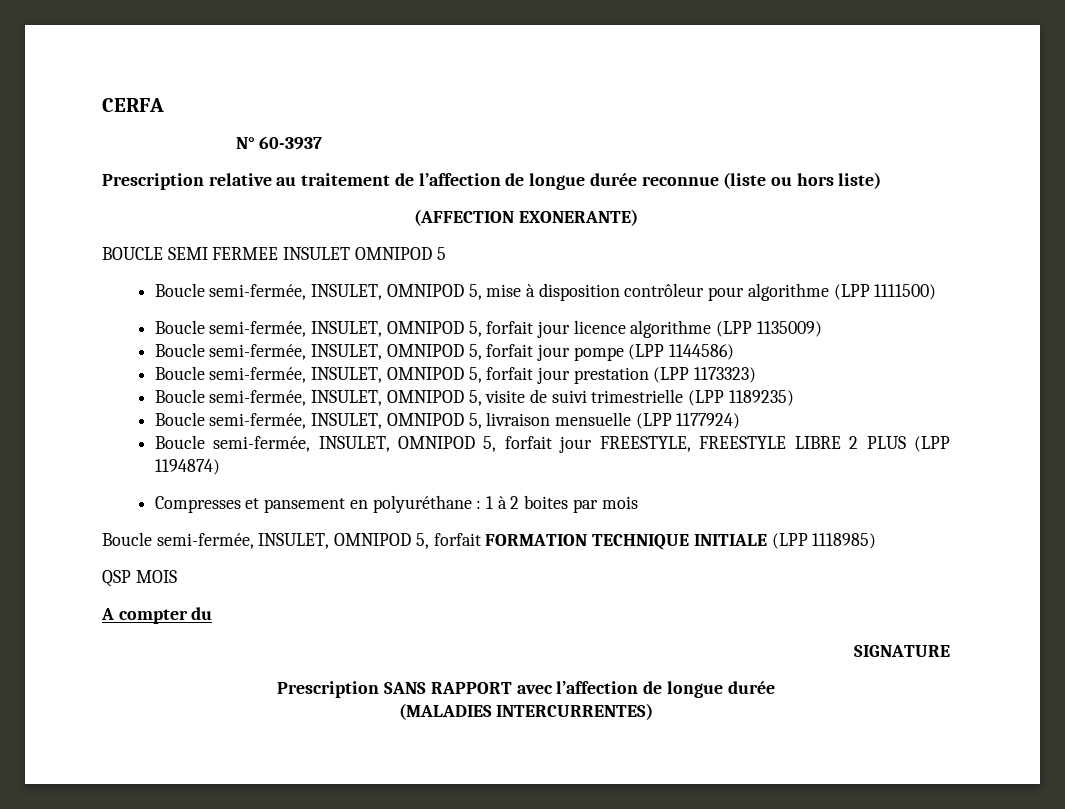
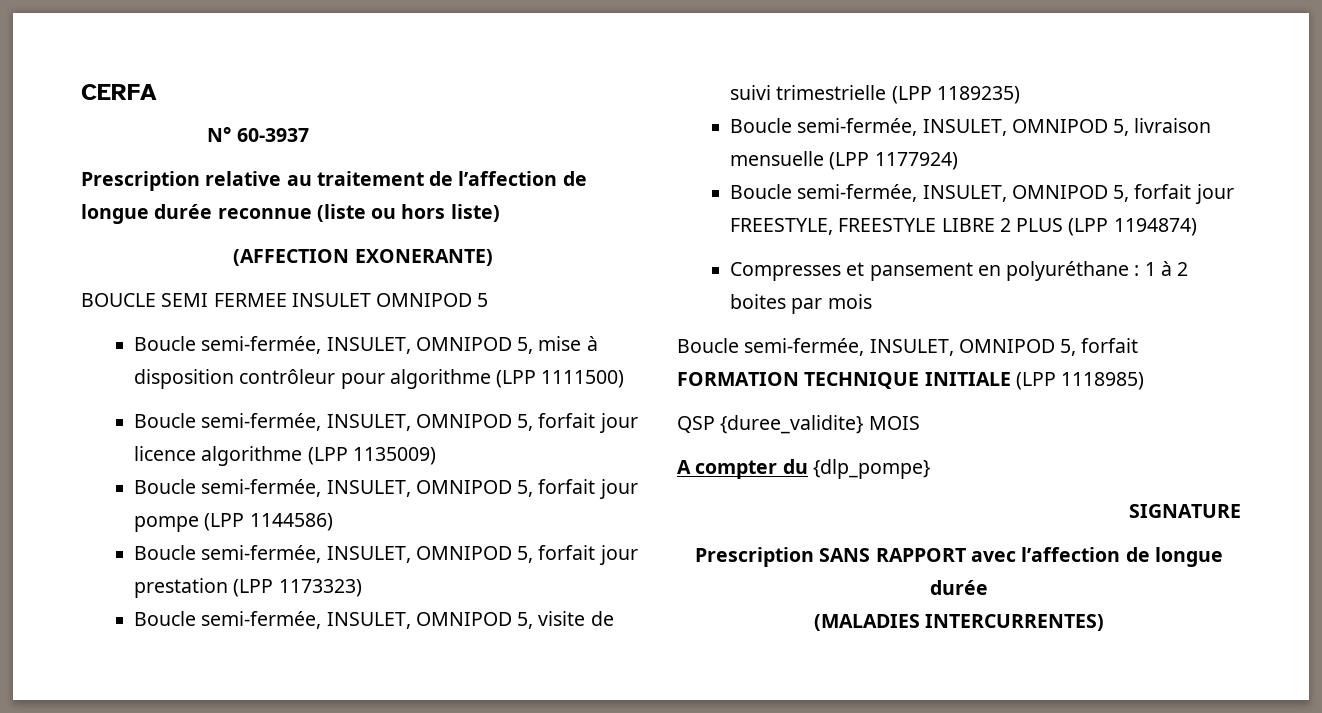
- QSP MOIS
+ QSP {duree_validite} MOIS
- A compter du
+ A compter du {dlp_pompe}

